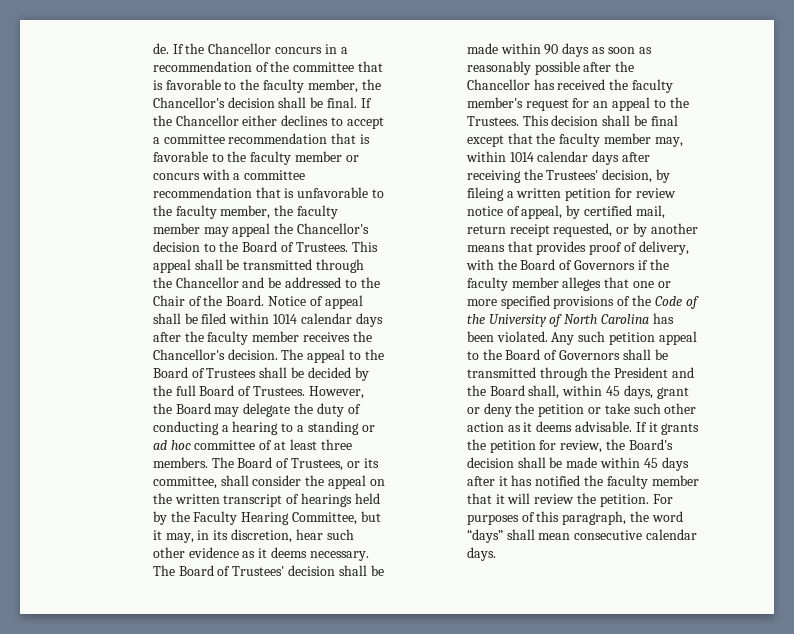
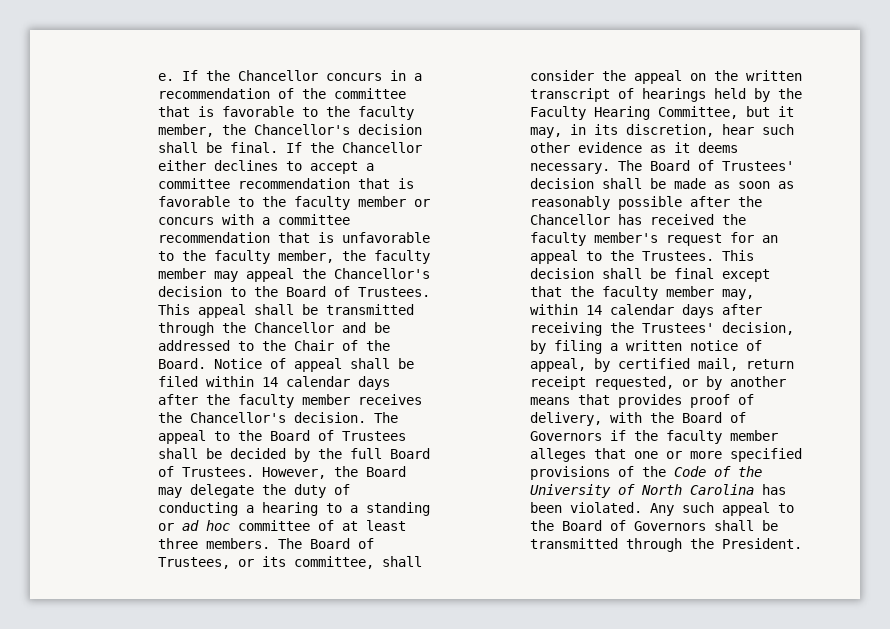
- de.
+ e.
- Notice of appeal shall be filed within 1014 calendar days after the faculty member receives the Chancellor's decision.
+ Notice of appeal shall be filed within 14 calendar days after the faculty member receives the Chancellor's decision.
- The Board of Trustees' decision shall be made within 90 days as soon as reasonably possible after the Chancellor has received the faculty member's request for an appeal to the Trustees.
+ The Board of Trustees' decision shall be made as soon as reasonably possible after the Chancellor has received the faculty member's request for an appeal to the Trustees.
- This decision shall be final except that the faculty member may, within 1014 calendar days after receiving the Trustees' decision, by fileing a written petition for review notice of appeal, by certified mail, return receipt requested, or by another means that provides proof of delivery, with the Board of Governors if the faculty member alleges that one or more specified provisions of the Code of the University of North Carolina has been violated.
+ This decision shall be final except that the faculty member may, within 14 calendar days after receiving the Trustees' decision, by filing a written notice of appeal, by certified mail, return receipt requested, or by another means that provides proof of delivery, with the Board of Governors if the faculty member alleges that one or more specified provisions of the Code of the University of North Carolina has been violated.
- Any such petition appeal to the Board of Governors shall be transmitted through the President and the Board shall, within 45 days, grant or deny the petition or take such other action as it deems advisable. If it grants the petition for review, the Board's decision shall be made within 45 days after it has notified the faculty member that it will review the petition. For purposes of this paragraph, the word “days” shall mean consecutive calendar days.
+ Any such appeal to the Board of Governors shall be transmitted through the President.

